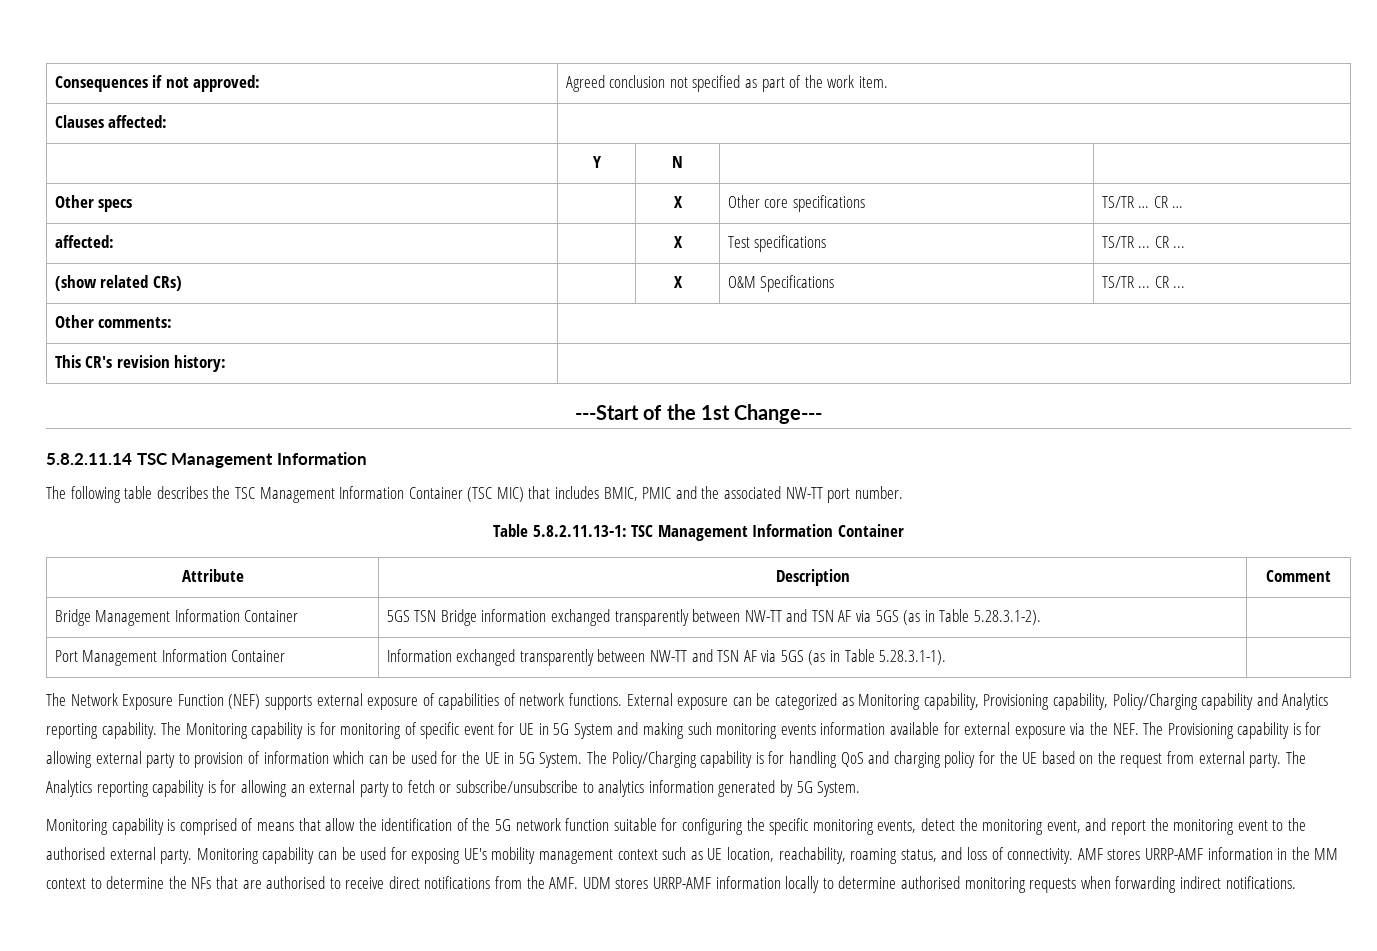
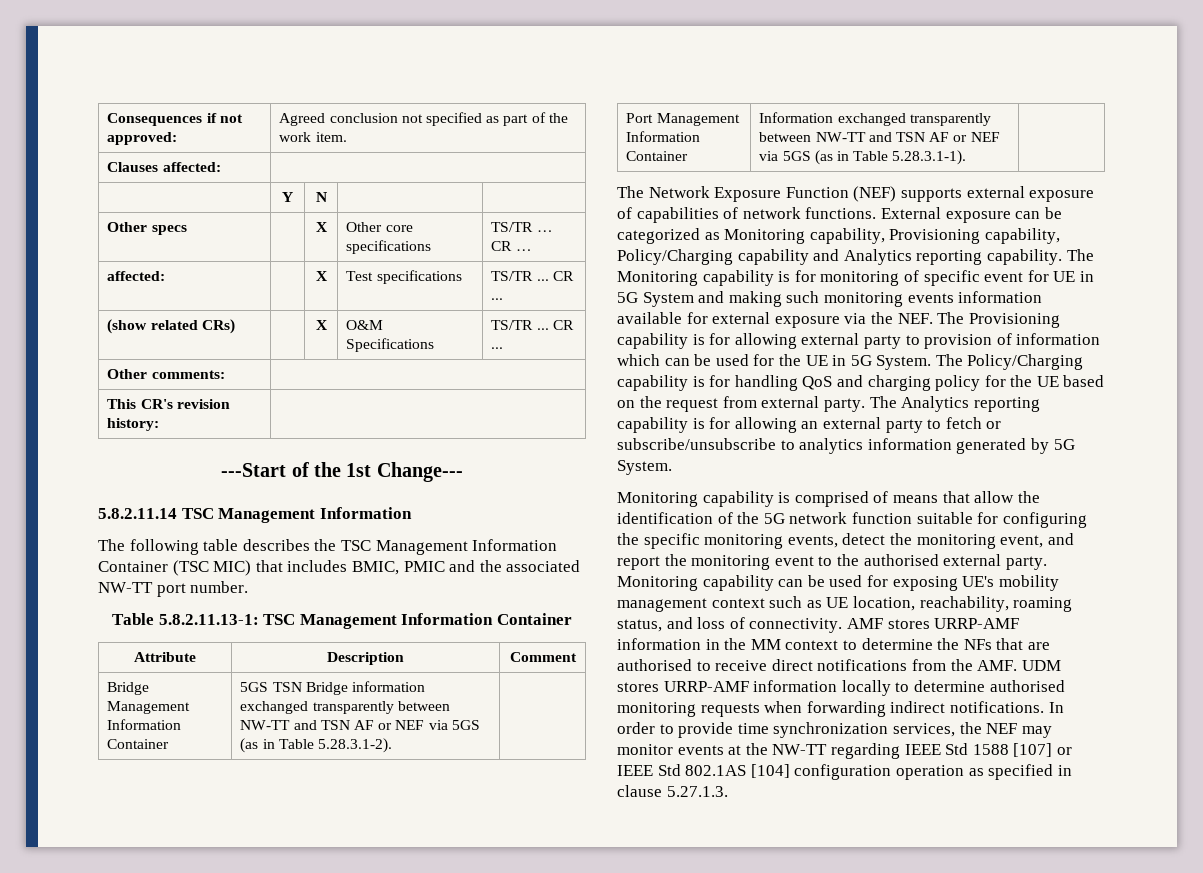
- Bridge Management Information Container | 5GS TSN Bridge information exchanged transparently between NW-TT and TSN AF via 5GS (as in Table 5.28.3.1-2). |
+ Bridge Management Information Container | 5GS TSN Bridge information exchanged transparently between NW-TT and TSN AF or NEF via 5GS (as in Table 5.28.3.1-2). |
- Port Management Information Container | Information exchanged transparently between NW-TT and TSN AF via 5GS (as in Table 5.28.3.1-1). |
+ Port Management Information Container | Information exchanged transparently between NW-TT and TSN AF or NEF via 5GS (as in Table 5.28.3.1-1). |
+ In order to provide time synchronization services, the NEF may monitor events at the NW-TT regarding IEEE Std 1588 [107] or IEEE Std 802.1AS [104] configuration operation as specified in clause 5.27.1.3.

